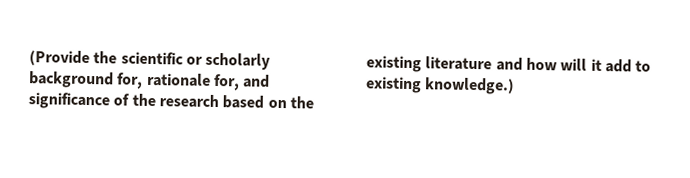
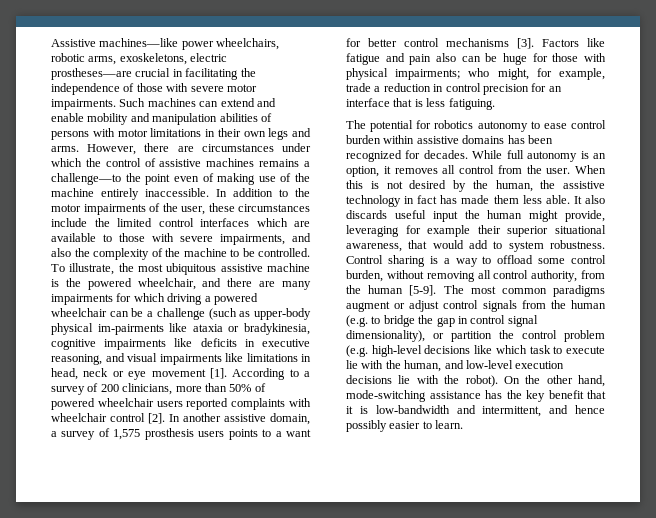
- (Provide the scientific or scholarly background for, rationale for, and significance of the research based on the existing literature and how will it add to existing knowledge.)
+ Assistive machines—like power wheelchairs, robotic arms, exoskeletons, electric prostheses—are crucial in facilitating the independence of those with severe motor impairments. Such machines can extend and enable mobility and manipulation abilities of persons with motor limitations in their own legs and arms. However, there are circumstances under which the control of assistive machines remains a challenge—to the point even of making use of the machine entirely inaccessible. In addition to the motor impairments of the user, these circumstances include the limited control interfaces which are available to those with severe impairments, and also the complexity of the machine to be controlled. To illustrate, the most ubiquitous assistive machine is the powered wheelchair, and there are many impairments for which driving a powered wheelchair can be a challenge (such as upper-body physical im-pairments like ataxia or bradykinesia, cognitive impairments like deficits in executive reasoning, and visual impairments like limitations in head, neck or eye movement [1]. According to a survey of 200 clinicians, more than 50% of powered wheelchair users reported complaints with wheelchair control [2]. In another assistive domain, a survey of 1,575 prosthesis users points to a want for better control mechanisms [3]. Factors like fatigue and pain also can be huge for those with physical impairments; who might, for example, trade a reduction in control precision for an interface that is less fatiguing.
+ The potential for robotics autonomy to ease control burden within assistive domains has been recognized for decades. While full autonomy is an option, it removes all control from the user. When this is not desired by the human, the assistive technology in fact has made them less able. It also discards useful input the human might provide, leveraging for example their superior situational awareness, that would add to system robustness. Control sharing is a way to offload some control burden, without removing all control authority, from the human [5-9]. The most common paradigms augment or adjust control signals from the human (e.g. to bridge the gap in control signal dimensionality), or partition the control problem (e.g. high-level decisions like which task to execute lie with the human, and low-level execution decisions lie with the robot). On the other hand, mode-switching assistance has the key benefit that it is low-bandwidth and intermittent, and hence possibly easier to learn.

